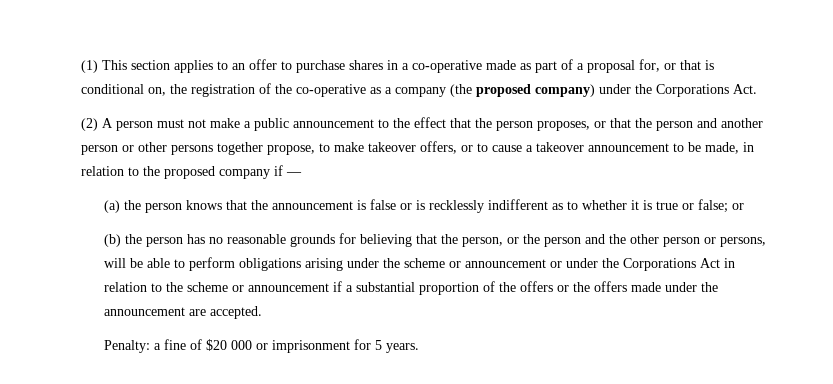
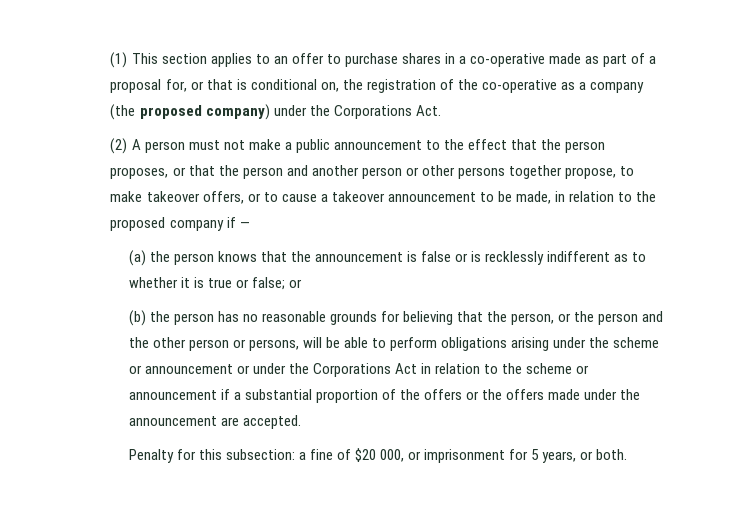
- Penalty: a fine of $20 000 or imprisonment for 5 years.
+ Penalty for this subsection: a fine of $20 000, or imprisonment for 5 years, or both.

